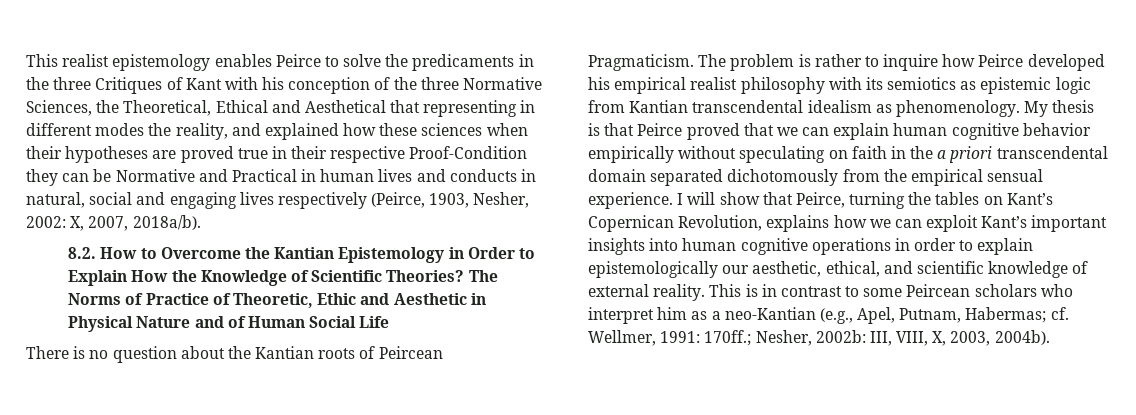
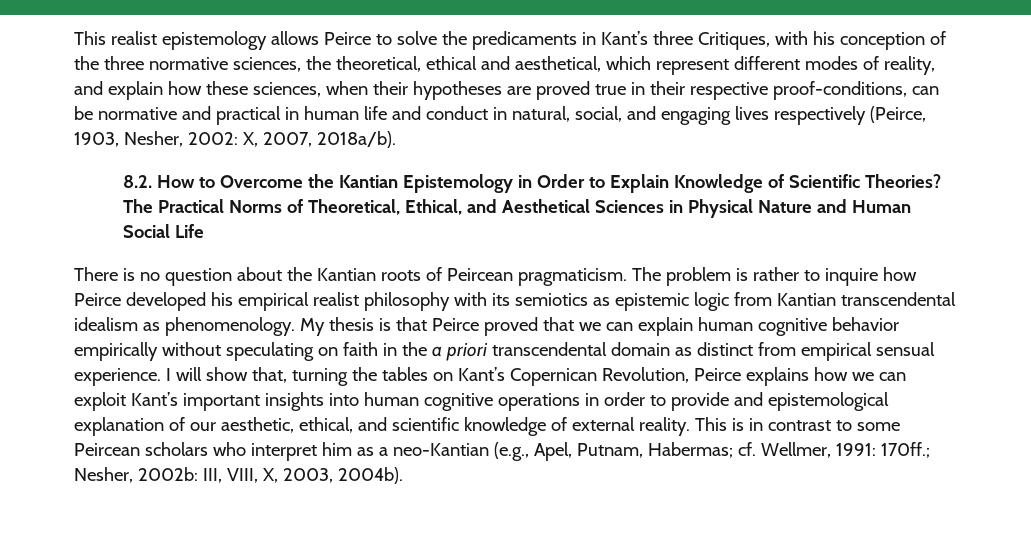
- This realist epistemology enables Peirce to solve the predicaments in the three Critiques of Kant with his conception of the three Normative Sciences, the Theoretical, Ethical and Aesthetical that representing in different modes the reality, and explained how these sciences when their hypotheses are proved true in their respective Proof-Condition they can be Normative and Practical in human lives and conducts in natural, social and engaging lives respectively (Peirce, 1903, Nesher, 2002: X, 2007, 2018a/b).
+ This realist epistemology allows Peirce to solve the predicaments in Kant’s three Critiques, with his conception of the three normative sciences, the theoretical, ethical and aesthetical, which represent different modes of reality, and explain how these sciences, when their hypotheses are proved true in their respective proof-conditions, can be normative and practical in human life and conduct in natural, social, and engaging lives respectively (Peirce, 1903, Nesher, 2002: X, 2007, 2018a/b).
- 8.2. How to Overcome the Kantian Epistemology in Order to Explain How the Knowledge of Scientific Theories?
+ 8.2. How to Overcome the Kantian Epistemology in Order to Explain Knowledge of Scientific Theories?
- The Norms of Practice of Theoretic, Ethic and Aesthetic in Physical Nature and of Human Social Life
+ The Practical Norms of Theoretical, Ethical, and Aesthetical Sciences in Physical Nature and Human Social Life
- There is no question about the Kantian roots of Peircean Pragmaticism.
+ There is no question about the Kantian roots of Peircean pragmaticism.
- My thesis is that Peirce proved that we can explain human cognitive behavior empirically without speculating on faith in the a priori transcendental domain separated dichotomously from the empirical sensual experience.
+ My thesis is that Peirce proved that we can explain human cognitive behavior empirically without speculating on faith in the a priori transcendental domain as distinct from empirical sensual experience.
- I will show that Peirce, turning the tables on Kant’s Copernican Revolution, explains how we can exploit Kant’s important insights into human cognitive operations in order to explain epistemologically our aesthetic, ethical, and scientific knowledge of external reality.
+ I will show that, turning the tables on Kant’s Copernican Revolution, Peirce explains how we can exploit Kant’s important insights into human cognitive operations in order to provide and epistemological explanation of our aesthetic, ethical, and scientific knowledge of external reality.

